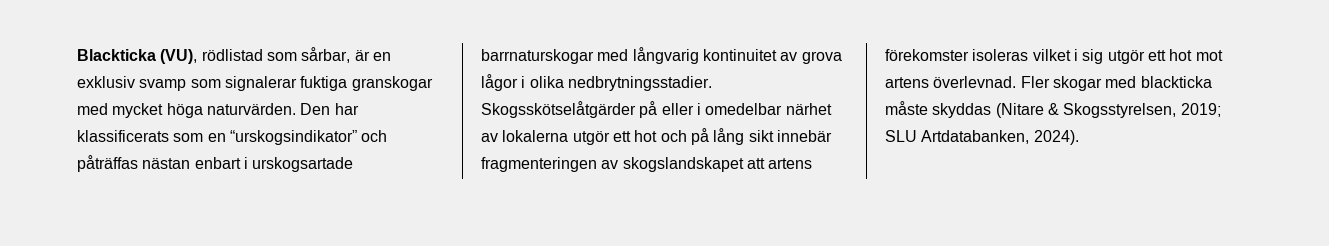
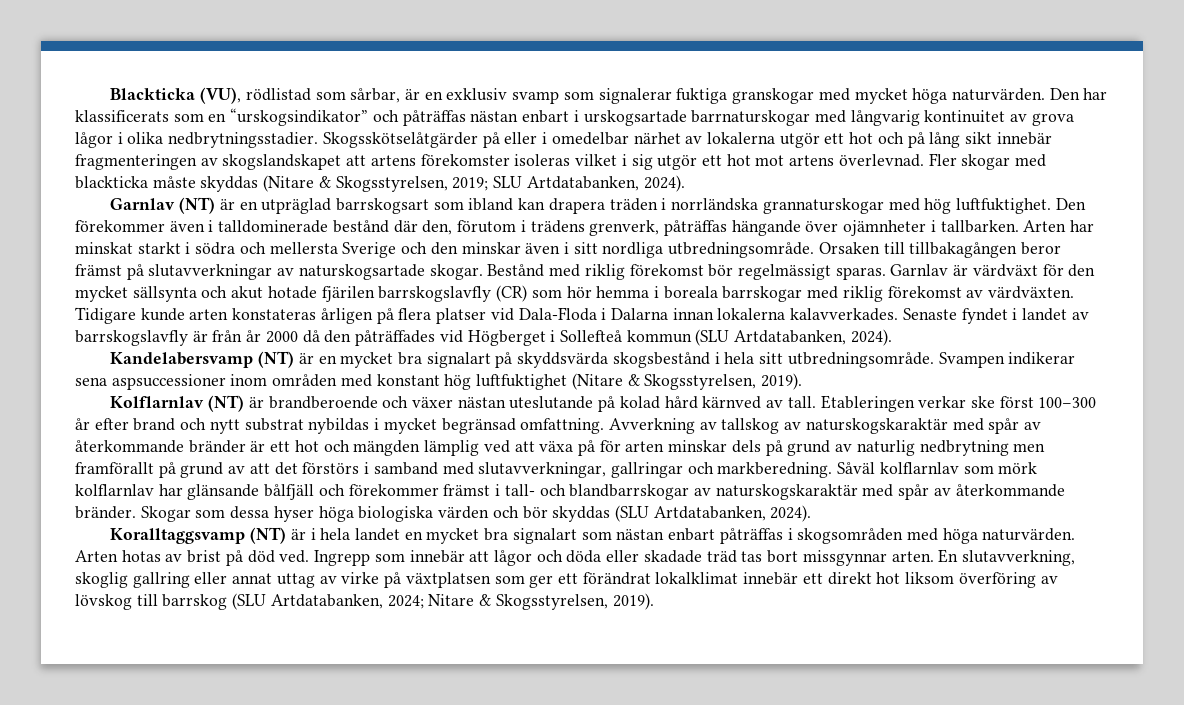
+ Garnlav (NT) är en utpräglad barrskogsart som ibland kan drapera träden i norrländska grannaturskogar med hög luftfuktighet. Den förekommer även i talldominerade bestånd där den, förutom i trädens grenverk, påträffas hängande över ojämnheter i tallbarken. Arten har minskat starkt i södra och mellersta Sverige och den minskar även i sitt nordliga utbredningsområde. Orsaken till tillbakagången beror främst på slutavverkningar av naturskogsartade skogar. Bestånd med riklig förekomst bör regelmässigt sparas. Garnlav är värdväxt för den mycket sällsynta och akut hotade fjärilen barrskogslavfly (CR) som hör hemma i boreala barrskogar med riklig förekomst av värdväxten. Tidigare kunde arten konstateras årligen på flera platser vid Dala-Floda i Dalarna innan lokalerna kalavverkades. Senaste fyndet i landet av barrskogslavfly är från år 2000 då den påträffades vid Högberget i Sollefteå kommun (SLU Artdatabanken, 2024).
+ Kandelabersvamp (NT) är en mycket bra signalart på skyddsvärda skogsbestånd i hela sitt utbredningsområde. Svampen indikerar sena aspsuccessioner inom områden med konstant hög luftfuktighet (Nitare & Skogsstyrelsen, 2019).
+ Kolflarnlav (NT) är brandberoende och växer nästan uteslutande på kolad hård kärnved av tall. Etableringen verkar ske först 100–300 år efter brand och nytt substrat nybildas i mycket begränsad omfattning. Avverkning av tallskog av naturskogskaraktär med spår av återkommande bränder är ett hot och mängden lämplig ved att växa på för arten minskar dels på grund av naturlig nedbrytning men framförallt på grund av att det förstörs i samband med slutavverkningar, gallringar och markberedning. Såväl kolflarnlav som mörk kolflarnlav har glänsande bålfjäll och förekommer främst i tall- och blandbarrskogar av naturskogskaraktär med spår av återkommande bränder. Skogar som dessa hyser höga biologiska värden och bör skyddas (SLU Artdatabanken, 2024).
+ Koralltaggsvamp (NT) är i hela landet en mycket bra signalart som nästan enbart påträffas i skogsområden med höga naturvärden. Arten hotas av brist på död ved. Ingrepp som innebär att lågor och döda eller skadade träd tas bort missgynnar arten. En slutavverkning, skoglig gallring eller annat uttag av virke på växtplatsen som ger ett förändrat lokalklimat innebär ett direkt hot liksom överföring av lövskog till barrskog (SLU Artdatabanken, 2024; Nitare & Skogsstyrelsen, 2019).

